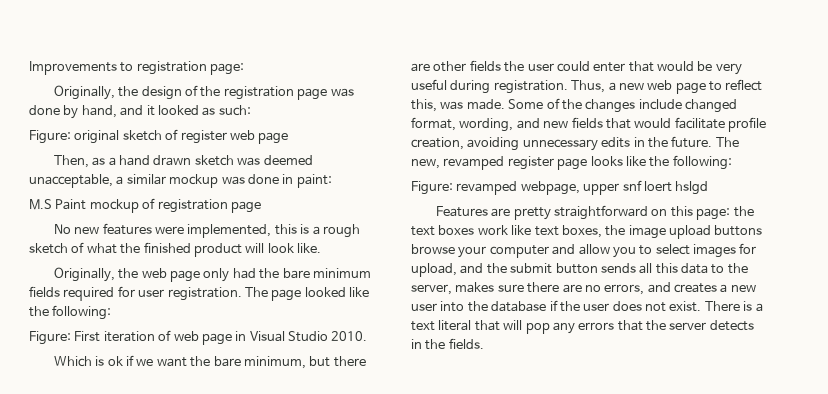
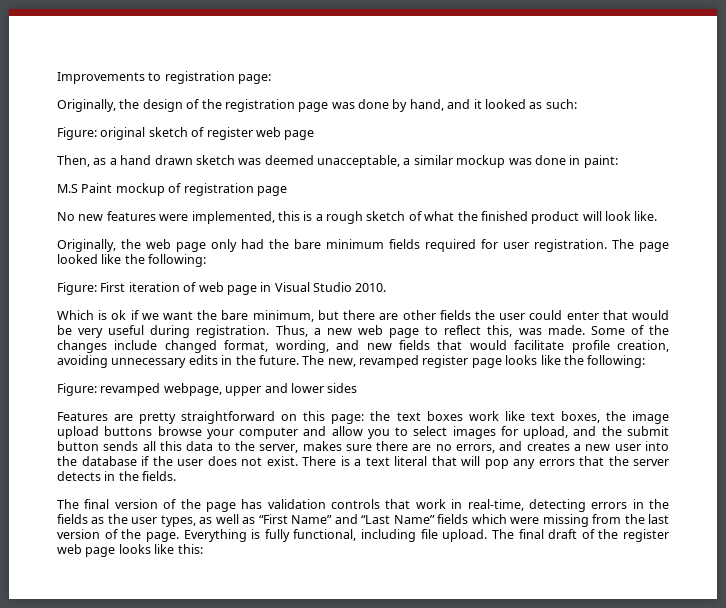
- Figure: revamped webpage, upper snf loert hslgd
+ Figure: revamped webpage, upper and lower sides
+ The final version of the page has validation controls that work in real-time, detecting errors in the fields as the user types, as well as “First Name” and “Last Name” fields which were missing from the last version of the page. Everything is fully functional, including file upload. The final draft of the register web page looks like this:

